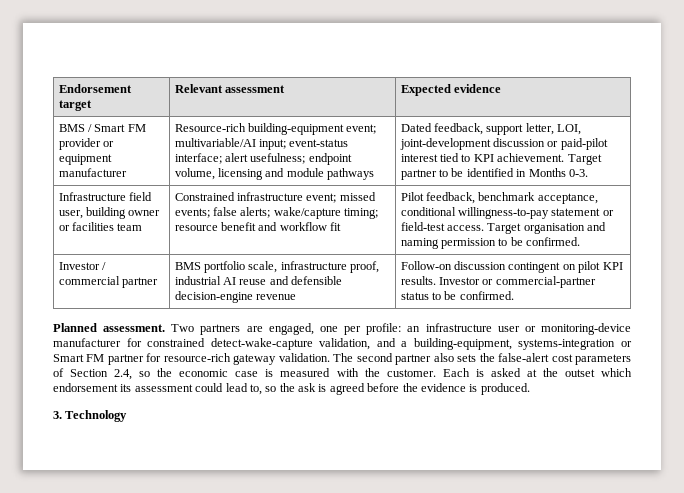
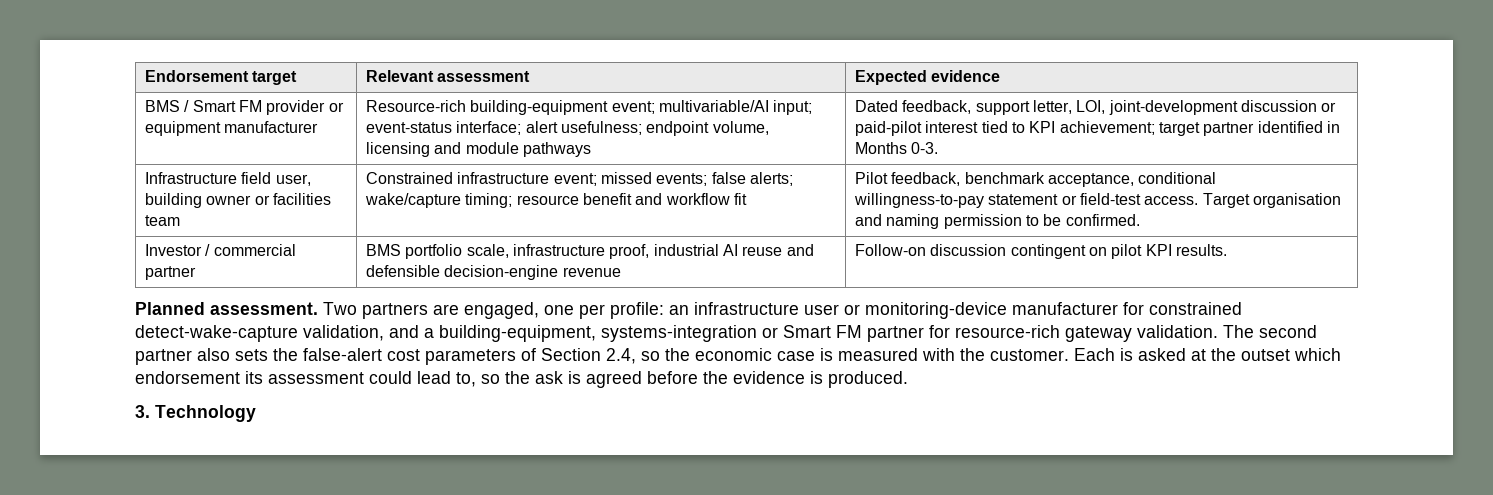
- Dated feedback, support letter, LOI, joint-development discussion or paid-pilot interest tied to KPI achievement. Target partner to be identified in Months 0-3.
+ Dated feedback, support letter, LOI, joint-development discussion or paid-pilot interest tied to KPI achievement; target partner identified in Months 0-3.
- Investor / commercial partner | BMS portfolio scale, infrastructure proof, industrial AI reuse and defensible decision-engine revenue | Follow-on discussion contingent on pilot KPI results. Investor or commercial-partner status to be confirmed.
+ Investor / commercial partner | BMS portfolio scale, infrastructure proof, industrial AI reuse and defensible decision-engine revenue | Follow-on discussion contingent on pilot KPI results.

